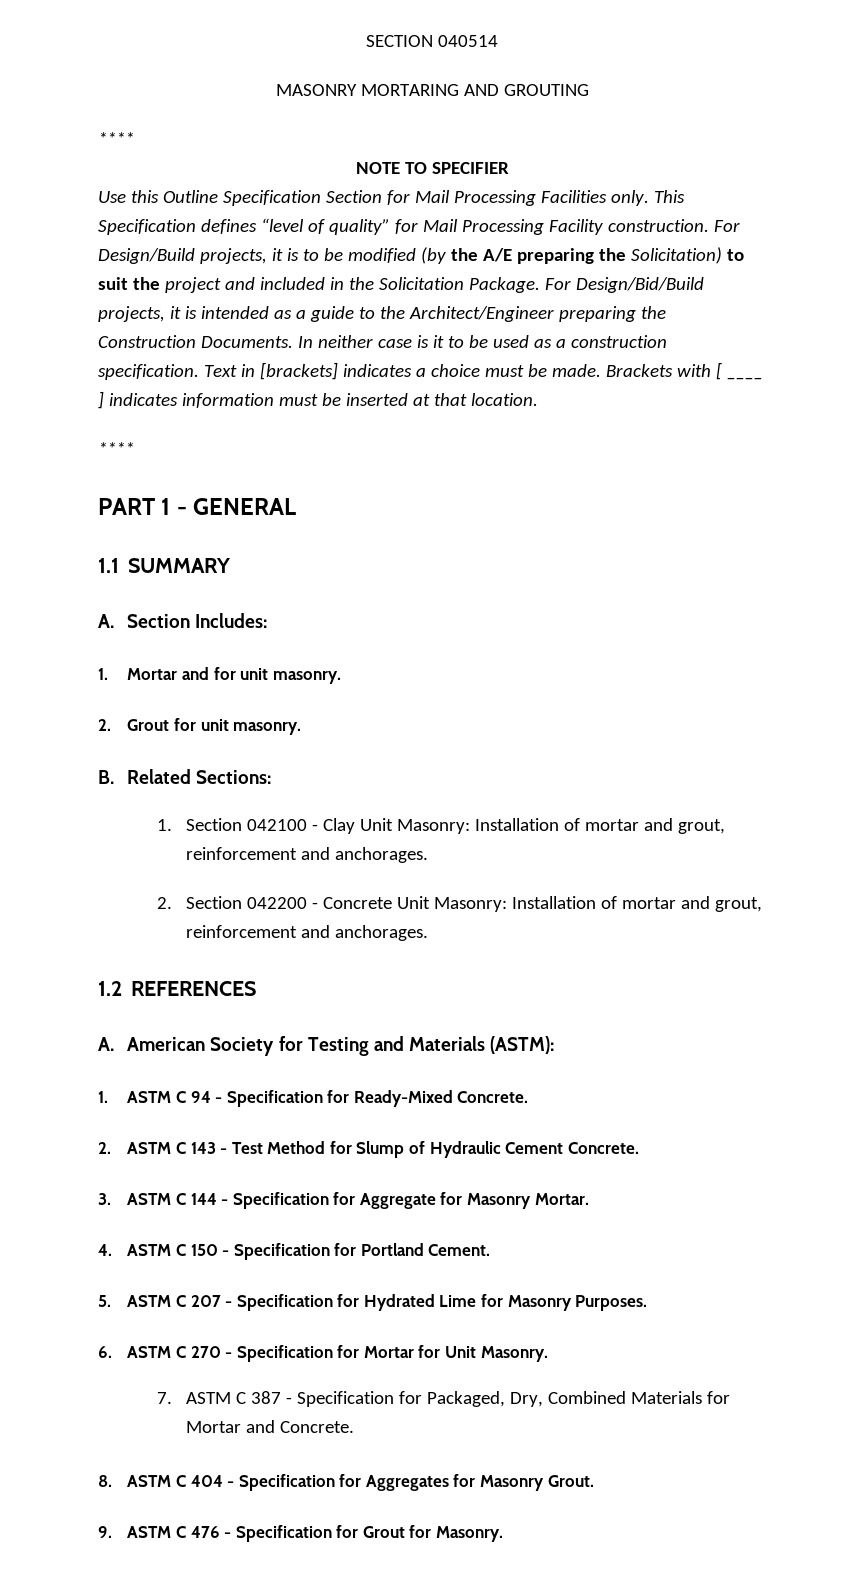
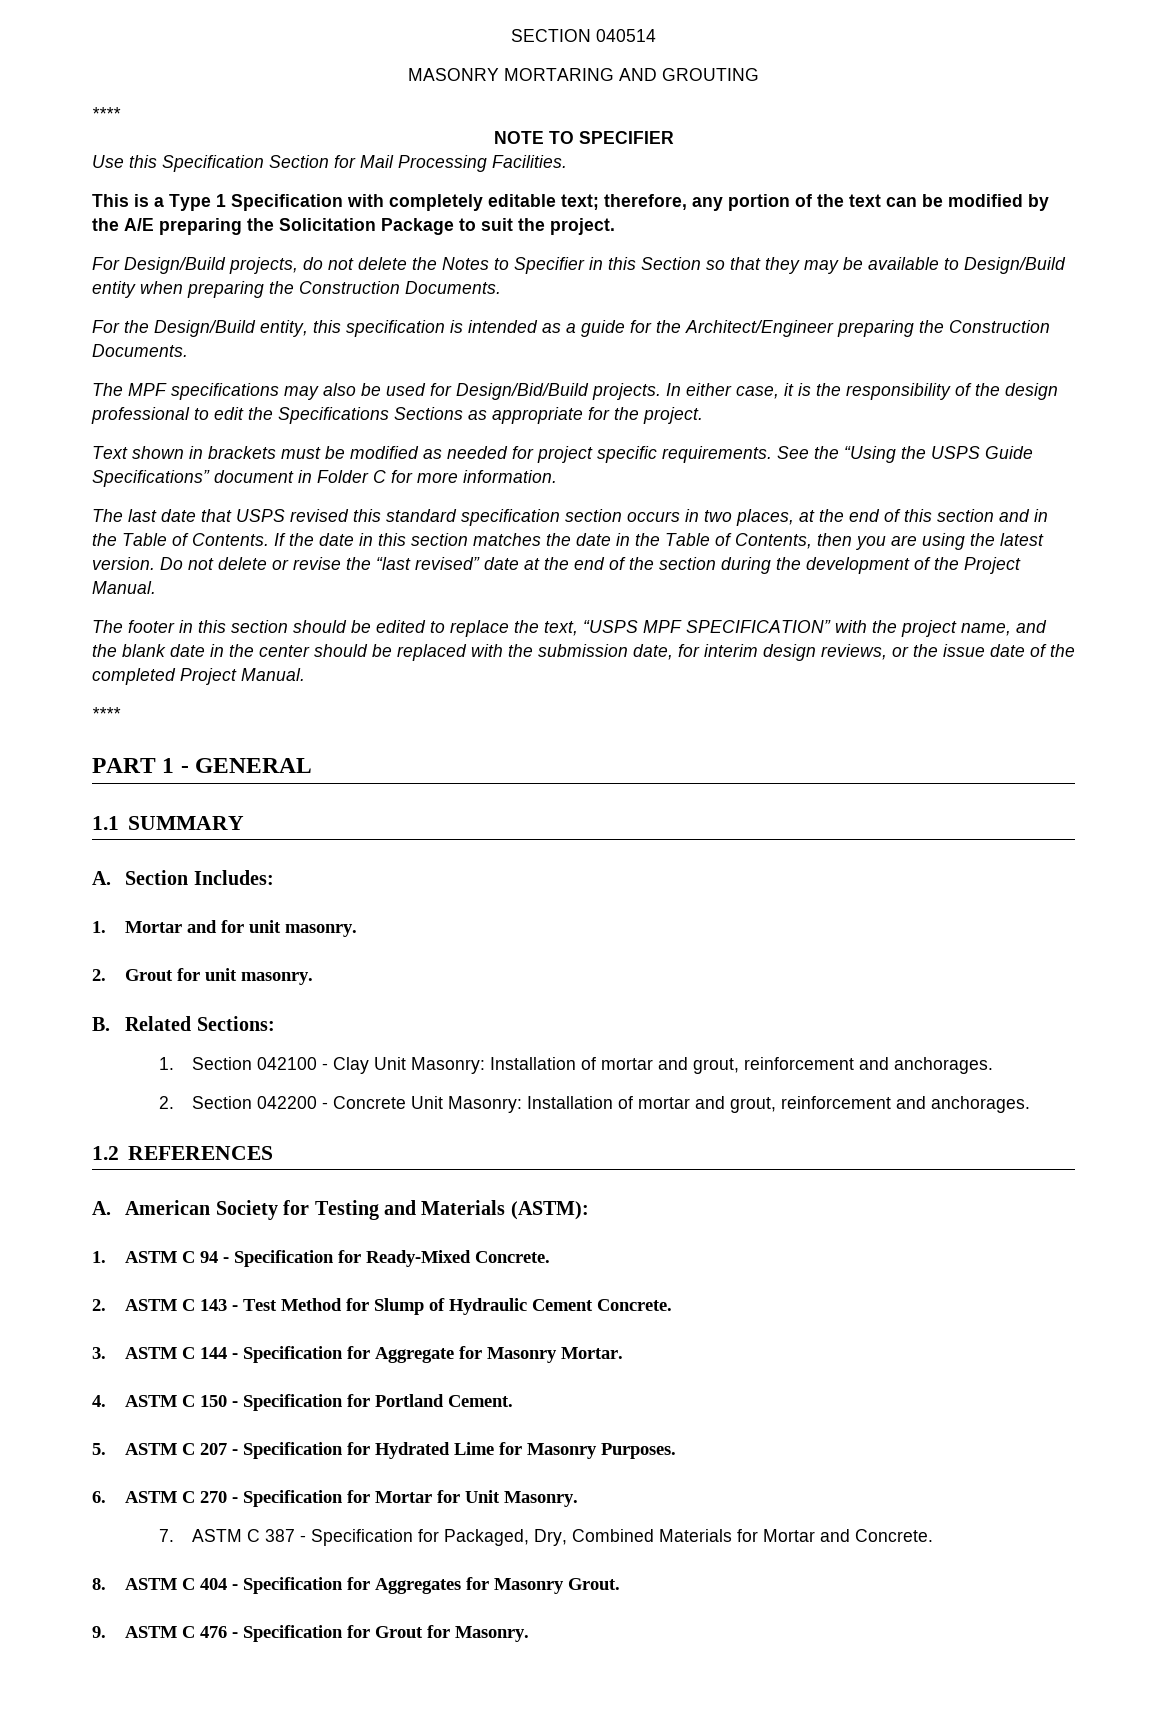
- Use this Outline Specification Section for Mail Processing Facilities only. This Specification defines “level of quality” for Mail Processing Facility construction. For Design/Build projects, it is to be modified (by the A/E preparing the Solicitation) to suit the project and included in the Solicitation Package. For Design/Bid/Build projects, it is intended as a guide to the Architect/Engineer preparing the Construction Documents. In neither case is it to be used as a construction specification. Text in [brackets] indicates a choice must be made. Brackets with [ ____ ] indicates information must be inserted at that location.
+ Use this Specification Section for Mail Processing Facilities.
+ This is a Type 1 Specification with completely editable text; therefore, any portion of the text can be modified by the A/E preparing the Solicitation Package to suit the project.
+ For Design/Build projects, do not delete the Notes to Specifier in this Section so that they may be available to Design/Build entity when preparing the Construction Documents.
+ For the Design/Build entity, this specification is intended as a guide for the Architect/Engineer preparing the Construction Documents.
+ The MPF specifications may also be used for Design/Bid/Build projects. In either case, it is the responsibility of the design professional to edit the Specifications Sections as appropriate for the project.
+ Text shown in brackets must be modified as needed for project specific requirements. See the “Using the USPS Guide Specifications” document in Folder C for more information.
+ The last date that USPS revised this standard specification section occurs in two places, at the end of this section and in the Table of Contents. If the date in this section matches the date in the Table of Contents, then you are using the latest version. Do not delete or revise the “last revised” date at the end of the section during the development of the Project Manual.
+ The footer in this section should be edited to replace the text, “USPS MPF SPECIFICATION” with the project name, and the blank date in the center should be replaced with the submission date, for interim design reviews, or the issue date of the completed Project Manual.

